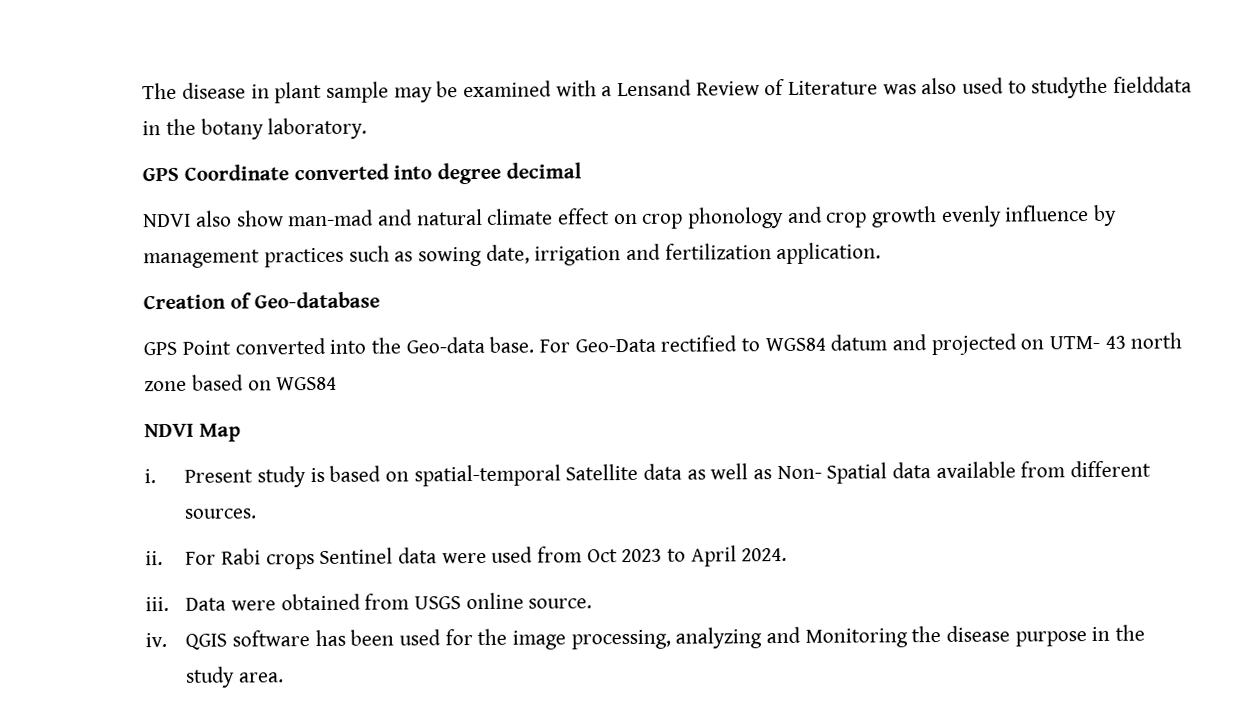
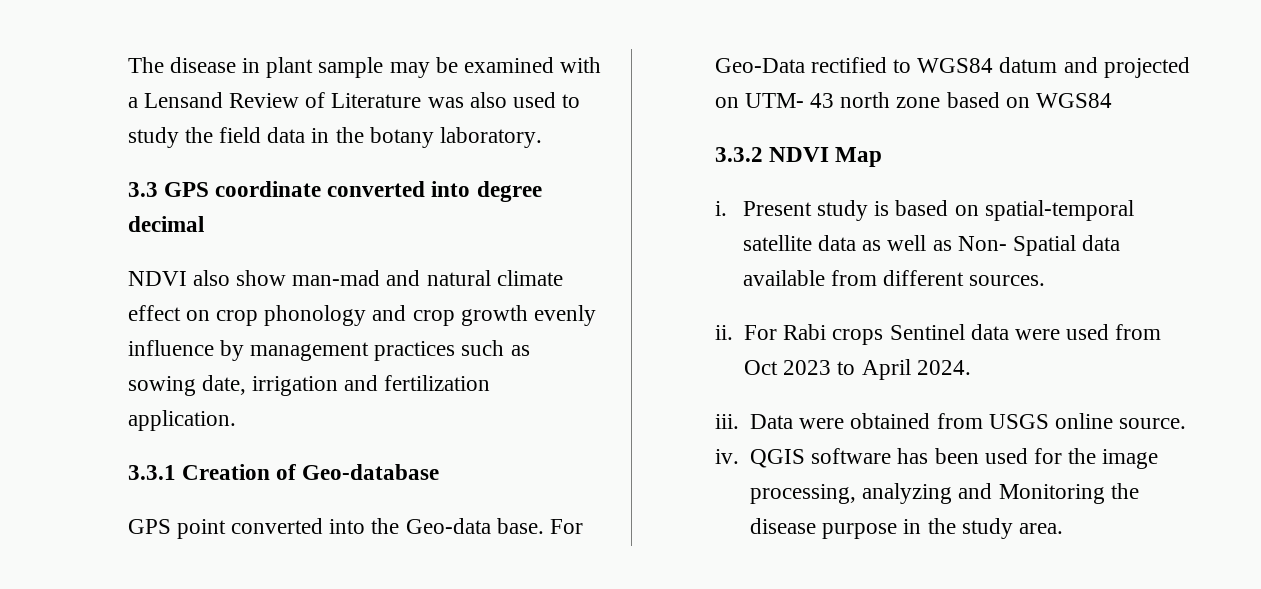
- The disease in plant sample may be examined with a Lensand Review of Literature was also used to studythe fielddata in the botany laboratory.
+ The disease in plant sample may be examined with a Lensand Review of Literature was also used to study the field data in the botany laboratory.
- GPS Coordinate converted into degree decimal
+ 3.3 GPS coordinate converted into degree decimal
- Creation of Geo-database
+ 3.3.1 Creation of Geo-database
- GPS Point converted into the Geo-data base.
+ GPS point converted into the Geo-data base.
- NDVI Map
+ 3.3.2 NDVI Map
- Present study is based on spatial-temporal Satellite data as well as Non- Spatial data available from different sources.
+ Present study is based on spatial-temporal satellite data as well as Non- Spatial data available from different sources.

